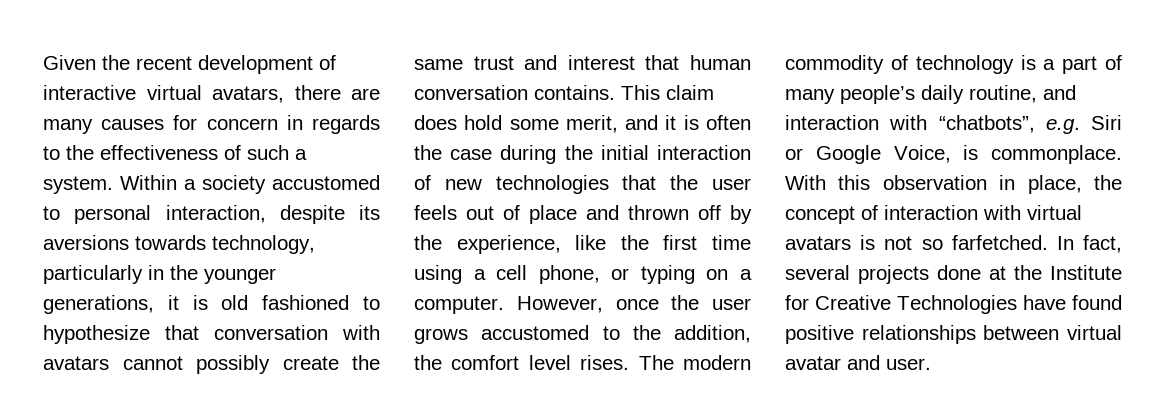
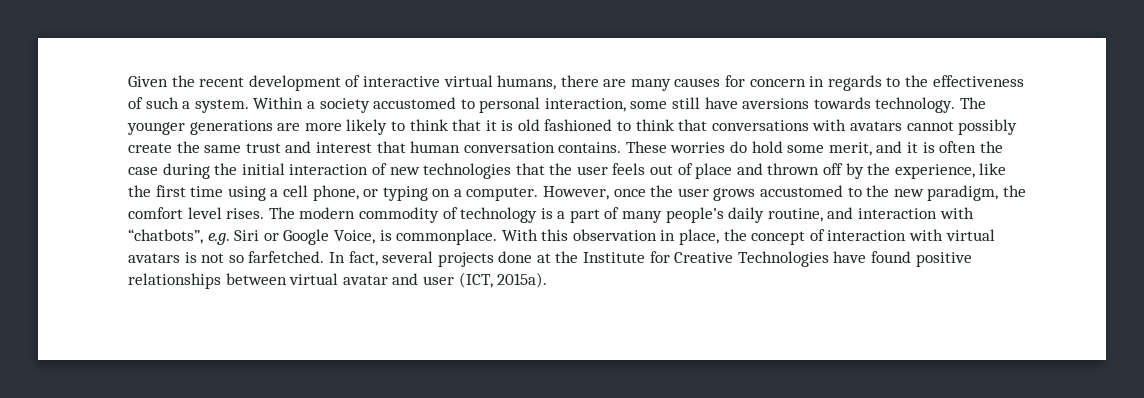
- Given the recent development of interactive virtual avatars, there are many causes for concern in regards to the effectiveness of such a system.
+ Given the recent development of interactive virtual humans, there are many causes for concern in regards to the effectiveness of such a system.
- Within a society accustomed to personal interaction, despite its aversions towards technology, particularly in the younger generations, it is old fashioned to hypothesize that conversation with avatars cannot possibly create the same trust and interest that human conversation contains.
+ Within a society accustomed to personal interaction, some still have aversions towards technology. The younger generations are more likely to think that it is old fashioned to think that conversations with avatars cannot possibly create the same trust and interest that human conversation contains.
- This claim does hold some merit, and it is often the case during the initial interaction of new technologies that the user feels out of place and thrown off by the experience, like the first time using a cell phone, or typing on a computer.
+ These worries do hold some merit, and it is often the case during the initial interaction of new technologies that the user feels out of place and thrown off by the experience, like the first time using a cell phone, or typing on a computer.
- However, once the user grows accustomed to the addition, the comfort level rises.
+ However, once the user grows accustomed to the new paradigm, the comfort level rises.
- In fact, several projects done at the Institute for Creative Technologies have found positive relationships between virtual avatar and user.
+ In fact, several projects done at the Institute for Creative Technologies have found positive relationships between virtual avatar and user (ICT, 2015a).

